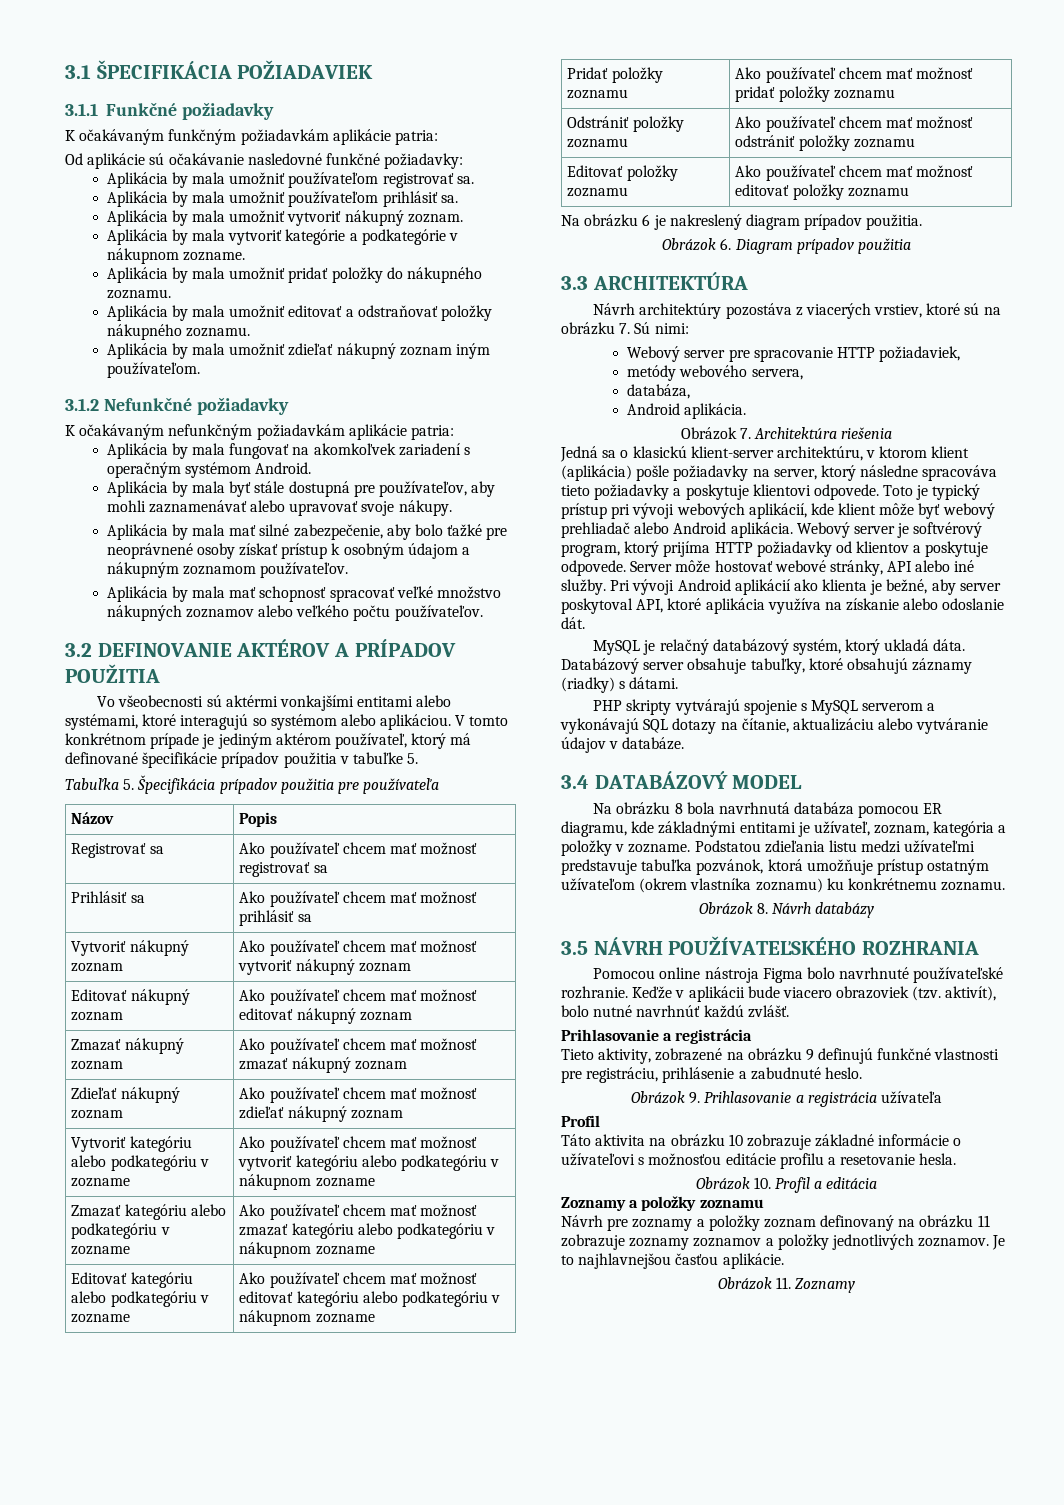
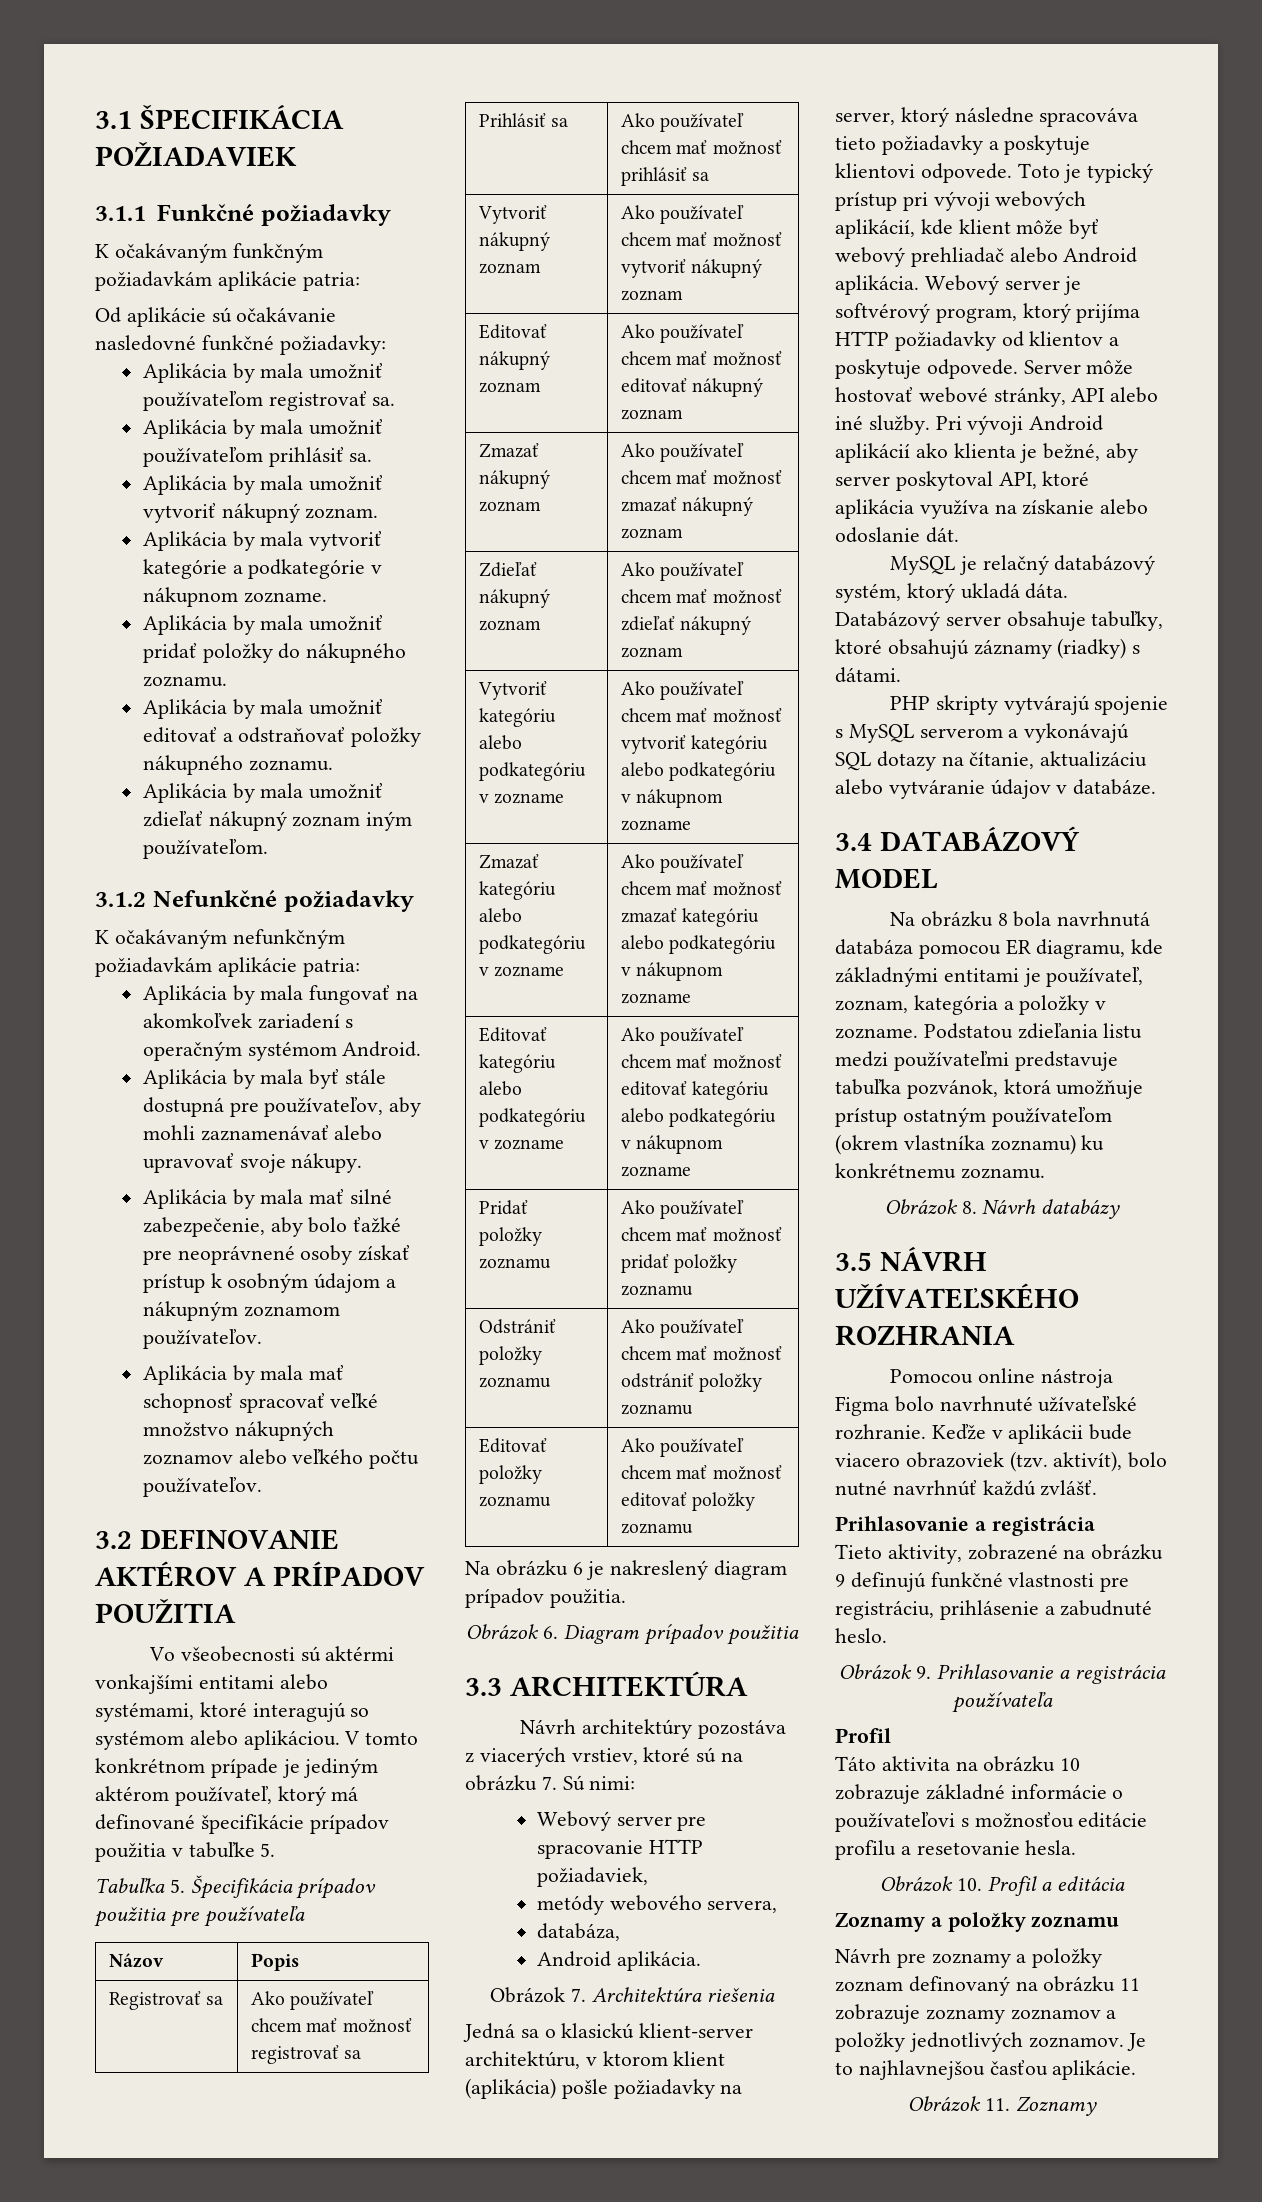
- Na obrázku 8 bola navrhnutá databáza pomocou ER diagramu, kde základnými entitami je užívateľ, zoznam, kategória a položky v zozname.
+ Na obrázku 8 bola navrhnutá databáza pomocou ER diagramu, kde základnými entitami je používateľ, zoznam, kategória a položky v zozname.
- Podstatou zdieľania listu medzi užívateľmi predstavuje tabuľka pozvánok, ktorá umožňuje prístup ostatným užívateľom (okrem vlastníka zoznamu) ku konkrétnemu zoznamu.
+ Podstatou zdieľania listu medzi používateľmi predstavuje tabuľka pozvánok, ktorá umožňuje prístup ostatným používateľom (okrem vlastníka zoznamu) ku konkrétnemu zoznamu.
- 3.5 NÁVRH POUŽÍVATEĽSKÉHO ROZHRANIA
+ 3.5 NÁVRH UŽÍVATEĽSKÉHO ROZHRANIA
- Pomocou online nástroja Figma bolo navrhnuté používateľské rozhranie.
+ Pomocou online nástroja Figma bolo navrhnuté užívateľské rozhranie.
- Obrázok 9. Prihlasovanie a registrácia užívateľa
+ Obrázok 9. Prihlasovanie a registrácia používateľa
- Táto aktivita na obrázku 10 zobrazuje základné informácie o užívateľovi s možnosťou editácie profilu a resetovanie hesla.
+ Táto aktivita na obrázku 10 zobrazuje základné informácie o používateľovi s možnosťou editácie profilu a resetovanie hesla.

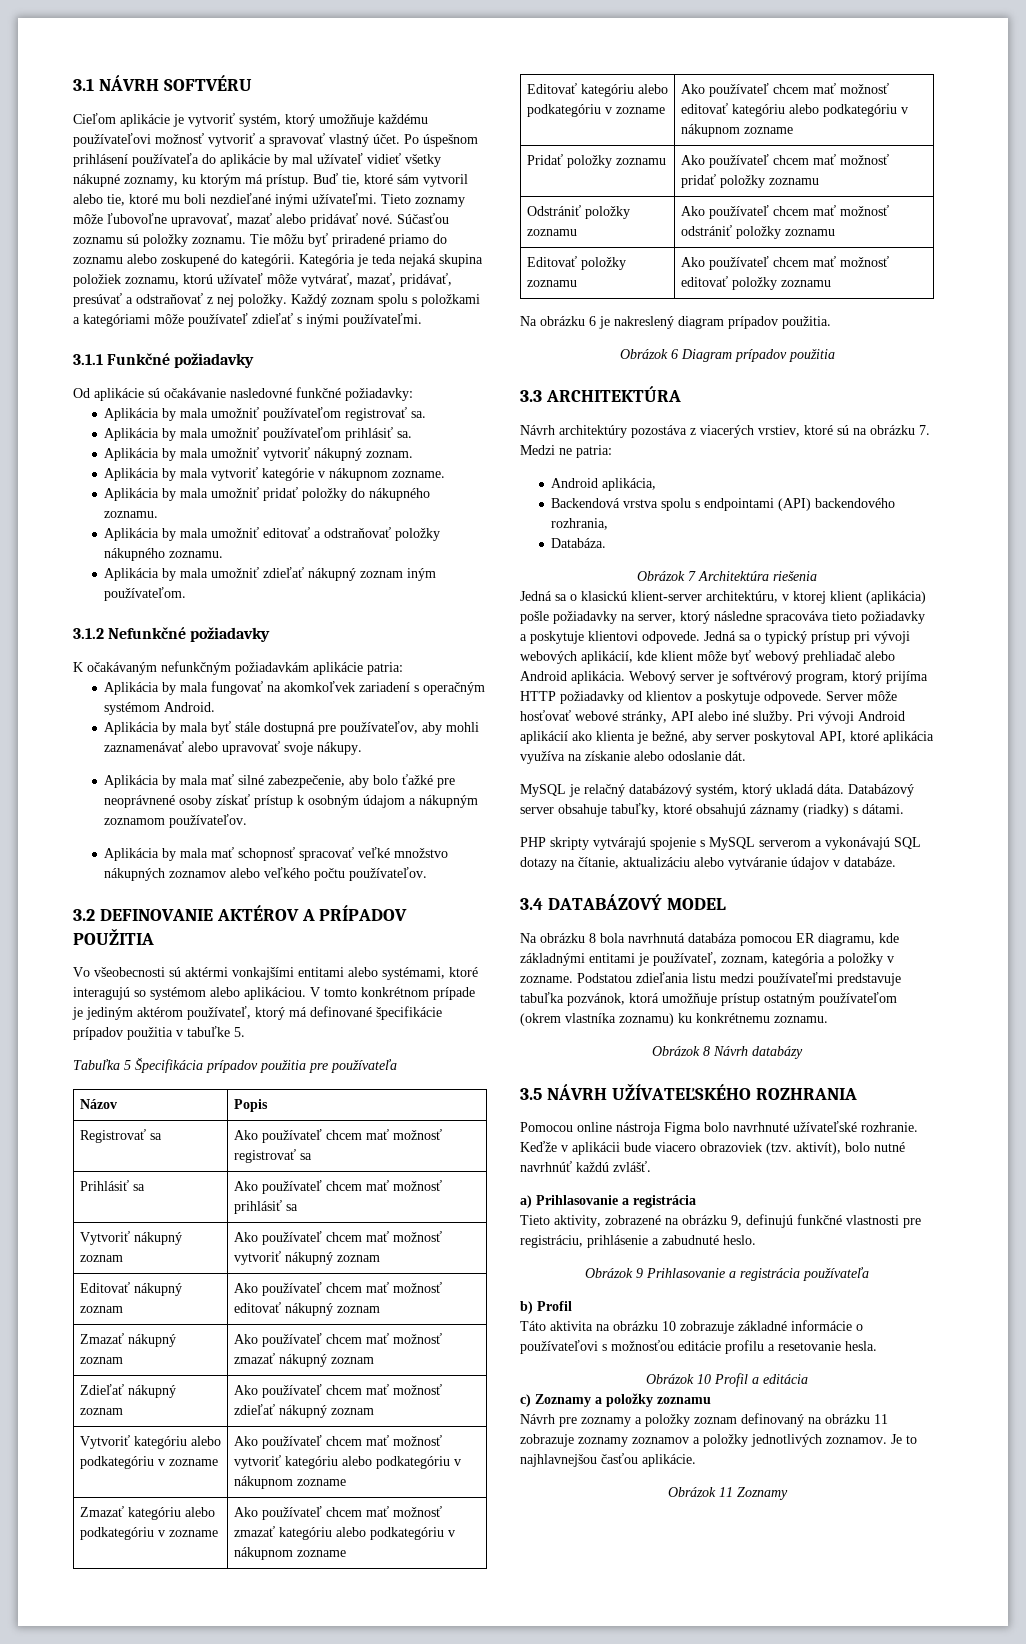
- 3.1 ŠPECIFIKÁCIA POŽIADAVIEK
+ 3.1 NÁVRH SOFTVÉRU
+ Cieľom aplikácie je vytvoriť systém, ktorý umožňuje každému používateľovi možnosť vytvoriť a spravovať vlastný účet. Po úspešnom prihlásení používateľa do aplikácie by mal užívateľ vidieť všetky nákupné zoznamy, ku ktorým má prístup. Buď tie, ktoré sám vytvoril alebo tie, ktoré mu boli nezdieľané inými užívateľmi. Tieto zoznamy môže ľubovoľne upravovať, mazať alebo pridávať nové. Súčasťou zoznamu sú položky zoznamu. Tie môžu byť priradené priamo do zoznamu alebo zoskupené do kategórii. Kategória je teda nejaká skupina položiek zoznamu, ktorú užívateľ môže vytvárať, mazať, pridávať, presúvať a odstraňovať z nej položky. Každý zoznam spolu s položkami a kategóriami môže používateľ zdieľať s inými používateľmi.
  3.1.1 Funkčné požiadavky
- K očakávaným funkčným požiadavkám aplikácie patria:
- Aplikácia by mala vytvoriť kategórie a podkategórie v nákupnom zozname.
+ Aplikácia by mala vytvoriť kategórie v nákupnom zozname.
- Tabuľka 5. Špecifikácia prípadov použitia pre používateľa
+ Tabuľka 5 Špecifikácia prípadov použitia pre používateľa
- Obrázok 6. Diagram prípadov použitia
+ Obrázok 6 Diagram prípadov použitia
- Návrh architektúry pozostáva z viacerých vrstiev, ktoré sú na obrázku 7. Sú nimi:
- Webový server pre spracovanie HTTP požiadaviek,
- metódy webového servera,
- databáza,
- Android aplikácia.
- Obrázok 7. Architektúra riešenia
+ Návrh architektúry pozostáva z viacerých vrstiev, ktoré sú na obrázku 7. Medzi ne patria:
+ Android aplikácia,
+ Backendová vrstva spolu s endpointami (API) backendového rozhrania,
+ Databáza.
+ Obrázok 7 Architektúra riešenia
- Jedná sa o klasickú klient-server architektúru, v ktorom klient (aplikácia) pošle požiadavky na server, ktorý následne spracováva tieto požiadavky a poskytuje klientovi odpovede.
+ Jedná sa o klasickú klient-server architektúru, v ktorej klient (aplikácia) pošle požiadavky na server, ktorý následne spracováva tieto požiadavky a poskytuje klientovi odpovede.
- Toto je typický prístup pri vývoji webových aplikácií, kde klient môže byť webový prehliadač alebo Android aplikácia.
+ Jedná sa o typický prístup pri vývoji webových aplikácií, kde klient môže byť webový prehliadač alebo Android aplikácia.
- Server môže hostovať webové stránky, API alebo iné služby.
+ Server môže hosťovať webové stránky, API alebo iné služby.
- Obrázok 8. Návrh databázy
+ Obrázok 8 Návrh databázy
  Keďže v aplikácii bude viacero obrazoviek (tzv. aktivít), bolo nutné navrhnúť každú zvlášť.
- Prihlasovanie a registrácia
+ a) Prihlasovanie a registrácia
- Tieto aktivity, zobrazené na obrázku 9 definujú funkčné vlastnosti pre registráciu, prihlásenie a zabudnuté heslo.
+ Tieto aktivity, zobrazené na obrázku 9, definujú funkčné vlastnosti pre registráciu, prihlásenie a zabudnuté heslo.
- Obrázok 9. Prihlasovanie a registrácia používateľa
- Profil
+ Obrázok 9 Prihlasovanie a registrácia používateľa
+ b) Profil
- Obrázok 10. Profil a editácia
+ Obrázok 10 Profil a editácia
- Zoznamy a položky zoznamu
+ c) Zoznamy a položky zoznamu
- Obrázok 11. Zoznamy
+ Obrázok 11 Zoznamy

